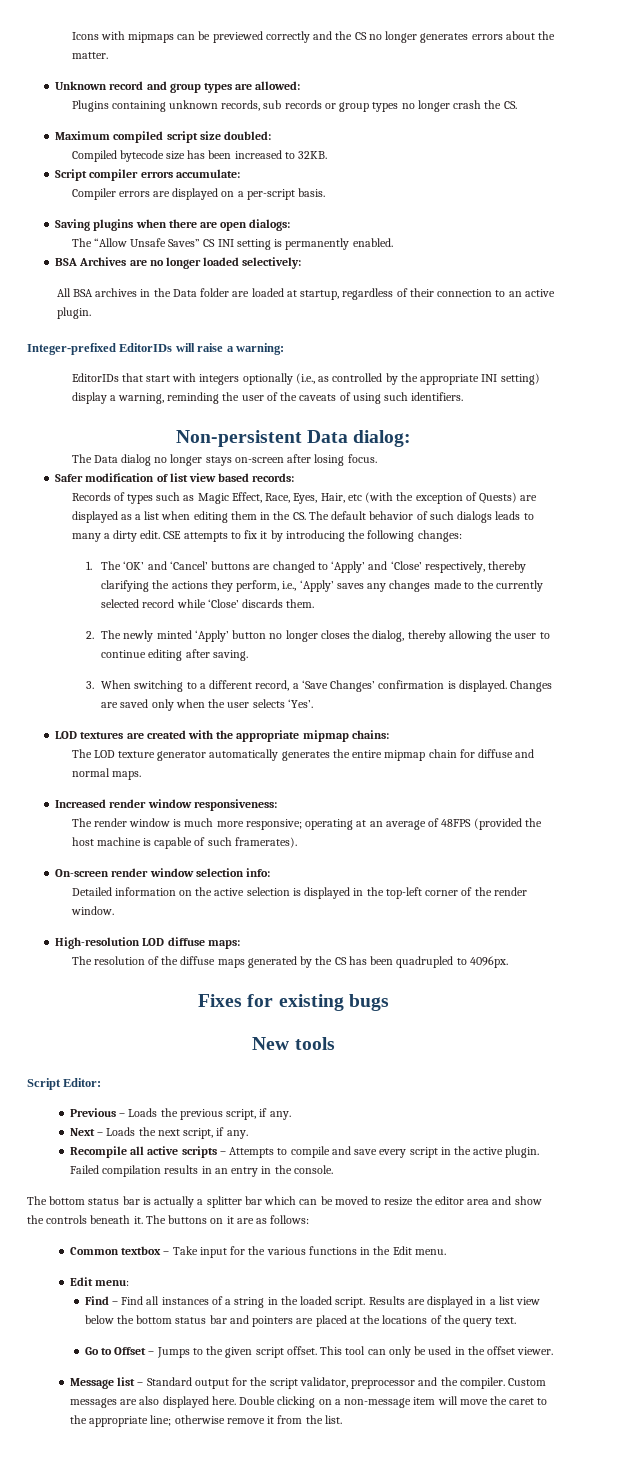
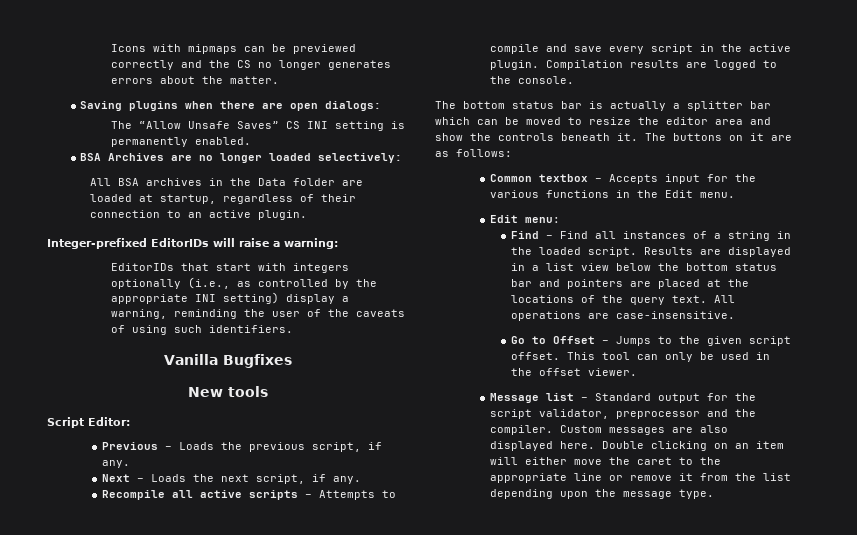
- Unknown record and group types are allowed:
- Plugins containing unknown records, sub records or group types no longer crash the CS.
- Maximum compiled script size doubled:
- Compiled bytecode size has been increased to 32KB.
- Script compiler errors accumulate:
- Compiler errors are displayed on a per-script basis.
- Non-persistent Data dialog:
- The Data dialog no longer stays on-screen after losing focus.
- Safer modification of list view based records:
- Records of types such as Magic Effect, Race, Eyes, Hair, etc (with the exception of Quests) are displayed as a list when editing them in the CS. The default behavior of such dialogs leads to many a dirty edit. CSE attempts to fix it by introducing the following changes:
- 1. The ‘OK’ and ‘Cancel’ buttons are changed to ‘Apply’ and ‘Close’ respectively, thereby clarifying the actions they perform, i.e., ‘Apply’ saves any changes made to the currently selected record while ‘Close’ discards them.
- 2. The newly minted ‘Apply’ button no longer closes the dialog, thereby allowing the user to continue editing after saving.
- 3. When switching to a different record, a ‘Save Changes’ confirmation is displayed. Changes are saved only when the user selects ‘Yes’.
- LOD textures are created with the appropriate mipmap chains:
- The LOD texture generator automatically generates the entire mipmap chain for diffuse and normal maps.
- Increased render window responsiveness:
- The render window is much more responsive; operating at an average of 48FPS (provided the host machine is capable of such framerates).
- On-screen render window selection info:
- Detailed information on the active selection is displayed in the top-left corner of the render window.
- High-resolution LOD diffuse maps:
- The resolution of the diffuse maps generated by the CS has been quadrupled to 4096px.
- Fixes for existing bugs
+ Vanilla Bugfixes
- Failed compilation results in an entry in the console.
+ Compilation results are logged to the console.
- Common textbox – Take input for the various functions in the Edit menu.
+ Common textbox – Accepts input for the various functions in the Edit menu.
+ All operations are case-insensitive.
- Double clicking on a non-message item will move the caret to the appropriate line; otherwise remove it from the list.
+ Double clicking on an item will either move the caret to the appropriate line or remove it from the list depending upon the message type.

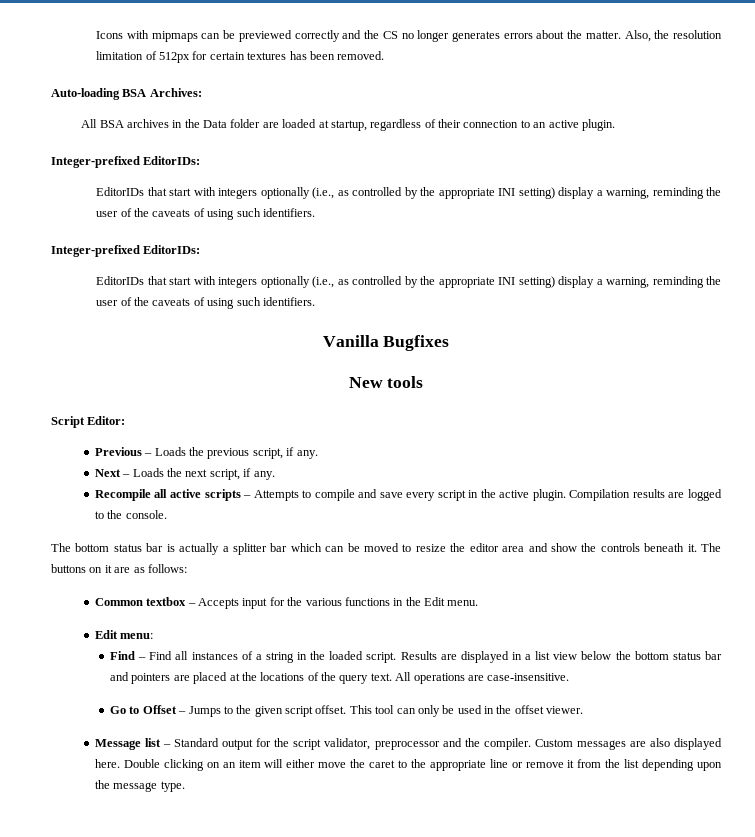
- Icons with mipmaps can be previewed correctly and the CS no longer generates errors about the matter.
- Saving plugins when there are open dialogs:
- The “Allow Unsafe Saves” CS INI setting is permanently enabled.
- BSA Archives are no longer loaded selectively:
+ Icons with mipmaps can be previewed correctly and the CS no longer generates errors about the matter. Also, the resolution limitation of 512px for certain textures has been removed.
+ Auto-loading BSA Archives:
  All BSA archives in the Data folder are loaded at startup, regardless of their connection to an active plugin.
- Integer-prefixed EditorIDs will raise a warning:
+ Integer-prefixed EditorIDs:
+ EditorIDs that start with integers optionally (i.e., as controlled by the appropriate INI setting) display a warning, reminding the user of the caveats of using such identifiers.
+ Integer-prefixed EditorIDs:

